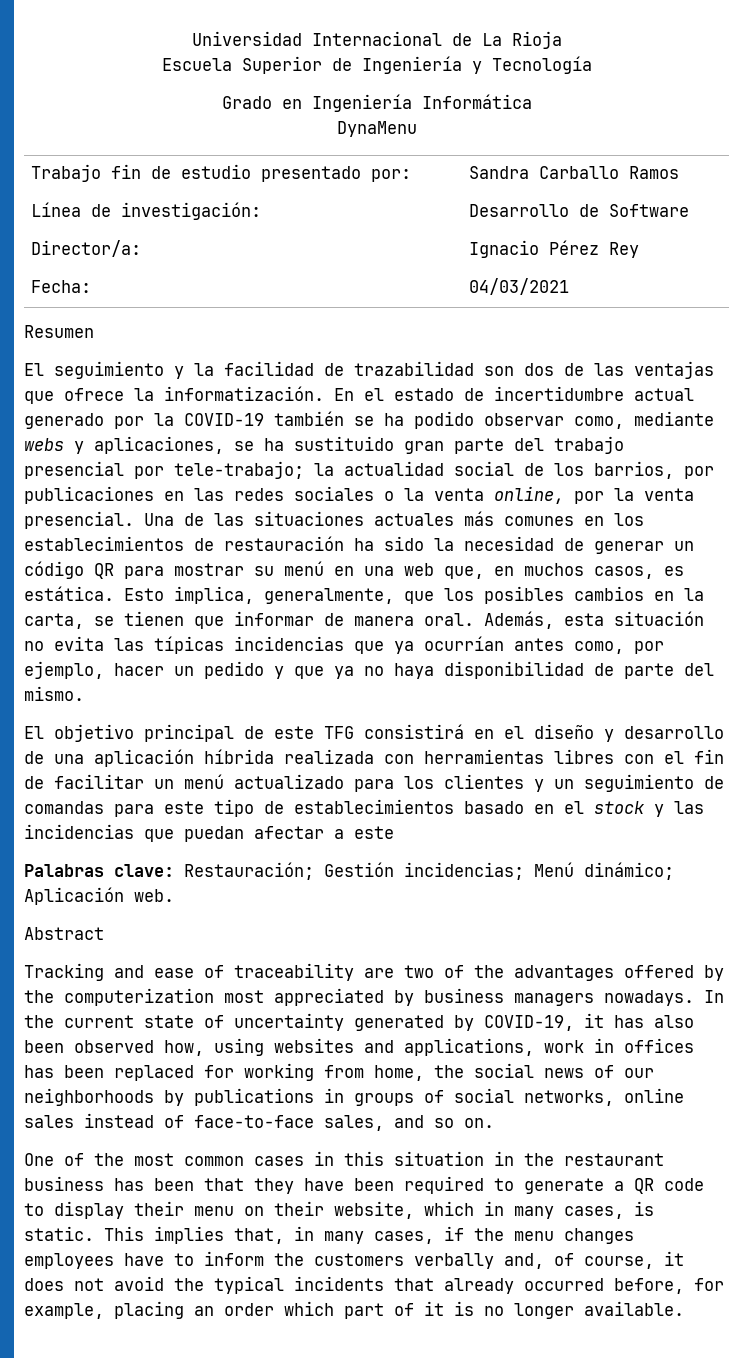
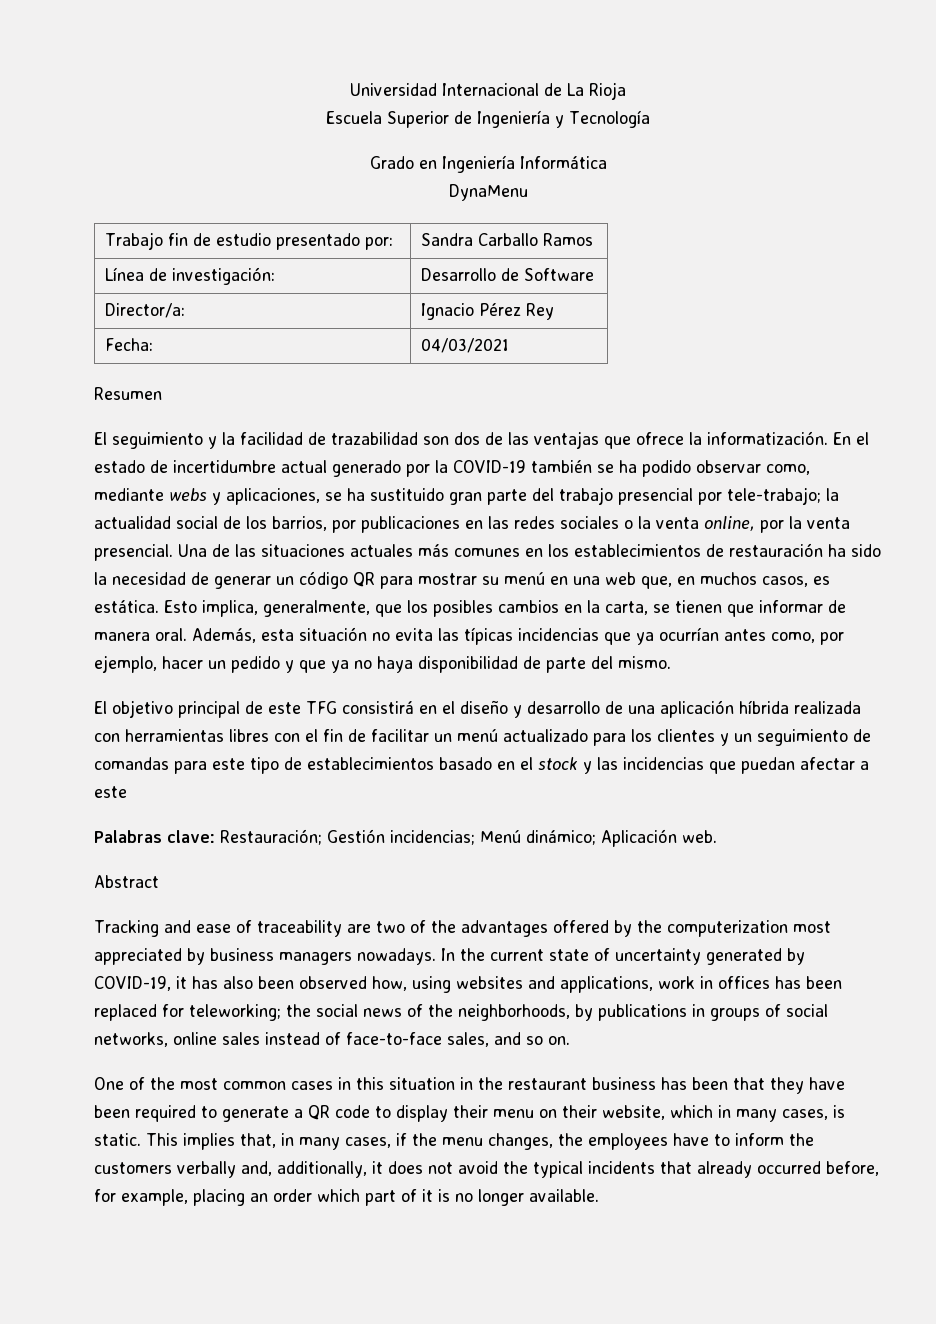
- In the current state of uncertainty generated by COVID-19, it has also been observed how, using websites and applications, work in offices has been replaced for working from home, the social news of our neighborhoods by publications in groups of social networks, online sales instead of face-to-face sales, and so on.
+ In the current state of uncertainty generated by COVID-19, it has also been observed how, using websites and applications, work in offices has been replaced for teleworking; the social news of the neighborhoods, by publications in groups of social networks, online sales instead of face-to-face sales, and so on.
- This implies that, in many cases, if the menu changes employees have to inform the customers verbally and, of course, it does not avoid the typical incidents that already occurred before, for example, placing an order which part of it is no longer available.
+ This implies that, in many cases, if the menu changes, the employees have to inform the customers verbally and, additionally, it does not avoid the typical incidents that already occurred before, for example, placing an order which part of it is no longer available.

